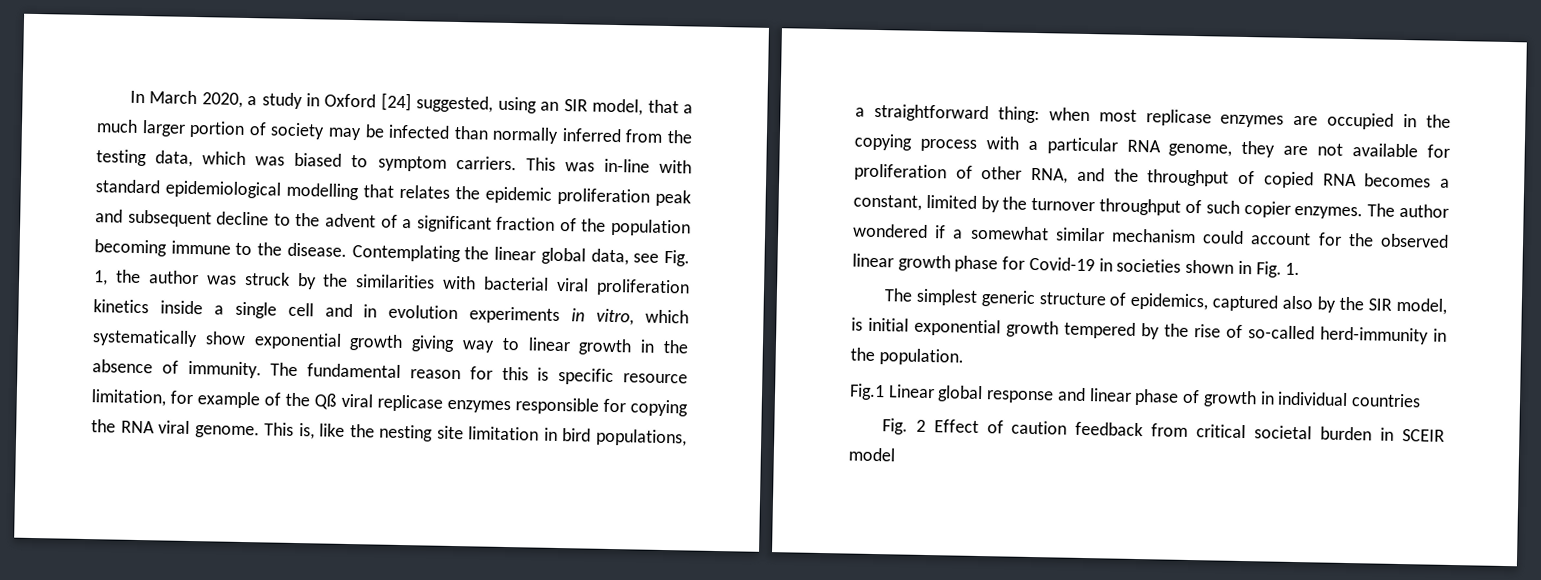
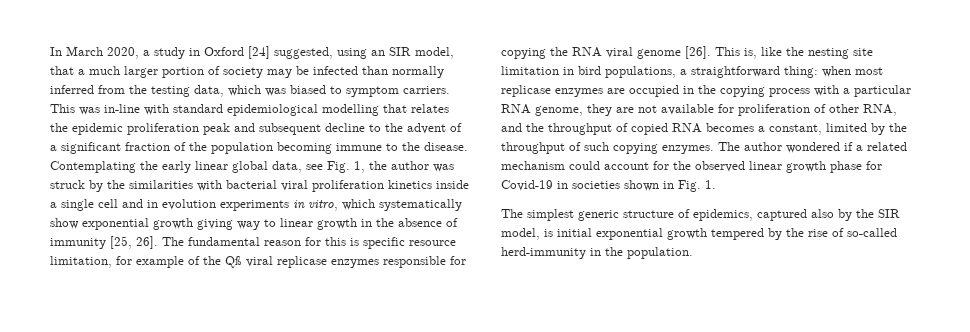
- Contemplating the linear global data, see Fig. 1, the author was struck by the similarities with bacterial viral proliferation kinetics inside a single cell and in evolution experiments in vitro, which systematically show exponential growth giving way to linear growth in the absence of immunity.
+ Contemplating the early linear global data, see Fig. 1, the author was struck by the similarities with bacterial viral proliferation kinetics inside a single cell and in evolution experiments in vitro, which systematically show exponential growth giving way to linear growth in the absence of immunity [25, 26].
- The fundamental reason for this is specific resource limitation, for example of the Qß viral replicase enzymes responsible for copying the RNA viral genome.
+ The fundamental reason for this is specific resource limitation, for example of the Qß viral replicase enzymes responsible for copying the RNA viral genome [26].
- This is, like the nesting site limitation in bird populations, a straightforward thing: when most replicase enzymes are occupied in the copying process with a particular RNA genome, they are not available for proliferation of other RNA, and the throughput of copied RNA becomes a constant, limited by the turnover throughput of such copier enzymes.
+ This is, like the nesting site limitation in bird populations, a straightforward thing: when most replicase enzymes are occupied in the copying process with a particular RNA genome, they are not available for proliferation of other RNA, and the throughput of copied RNA becomes a constant, limited by the throughput of such copying enzymes.
- The author wondered if a somewhat similar mechanism could account for the observed linear growth phase for Covid-19 in societies shown in Fig. 1.
+ The author wondered if a related mechanism could account for the observed linear growth phase for Covid-19 in societies shown in Fig. 1.
- Fig.1 Linear global response and linear phase of growth in individual countries
- Fig. 2 Effect of caution feedback from critical societal burden in SCEIR model

